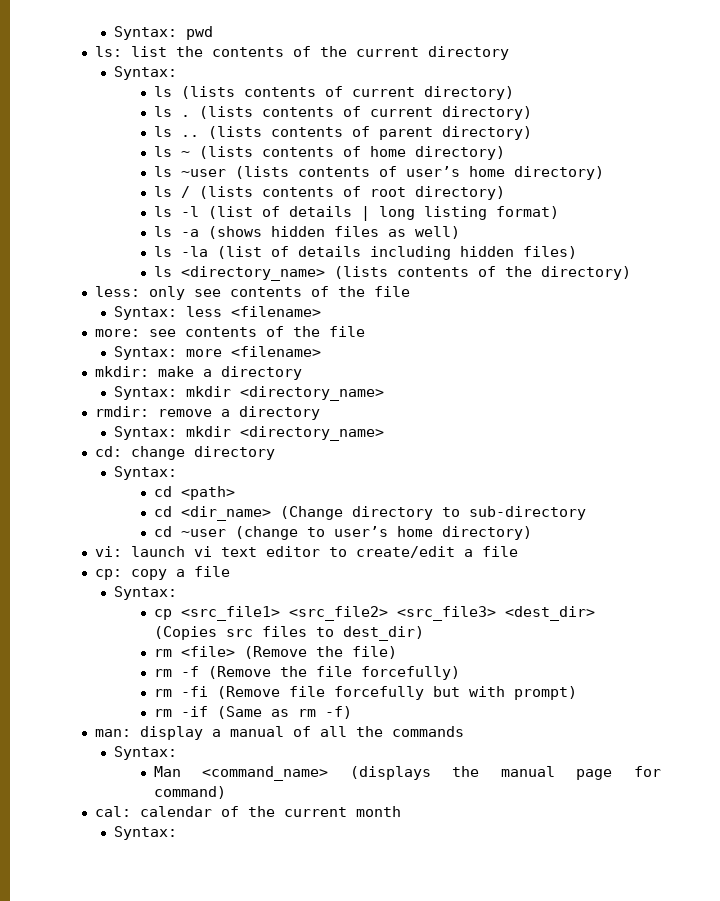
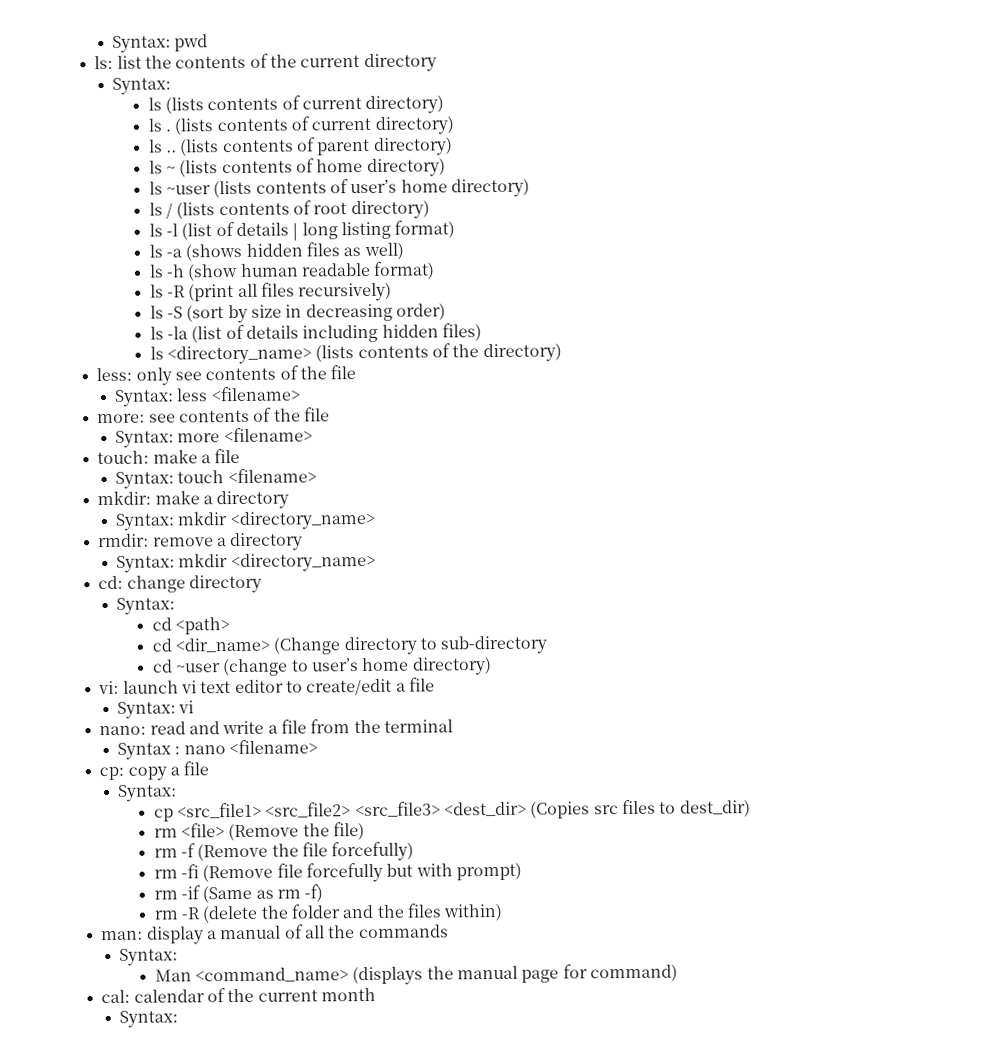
+ ls -h (show human readable format)
+ ls -R (print all files recursively)
+ ls -S (sort by size in decreasing order)
+ touch: make a file
+ Syntax: touch <filename>
+ Syntax: vi
+ nano: read and write a file from the terminal
+ Syntax : nano <filename>
+ rm -R (delete the folder and the files within)

